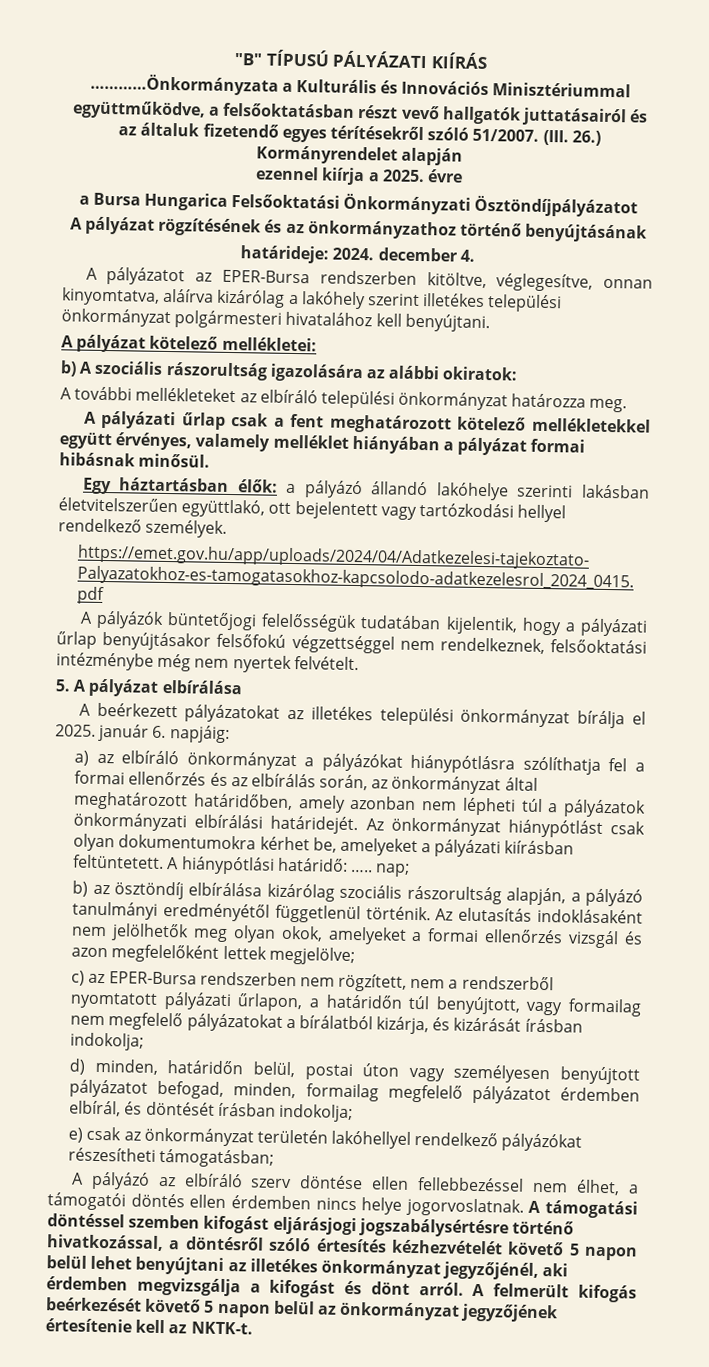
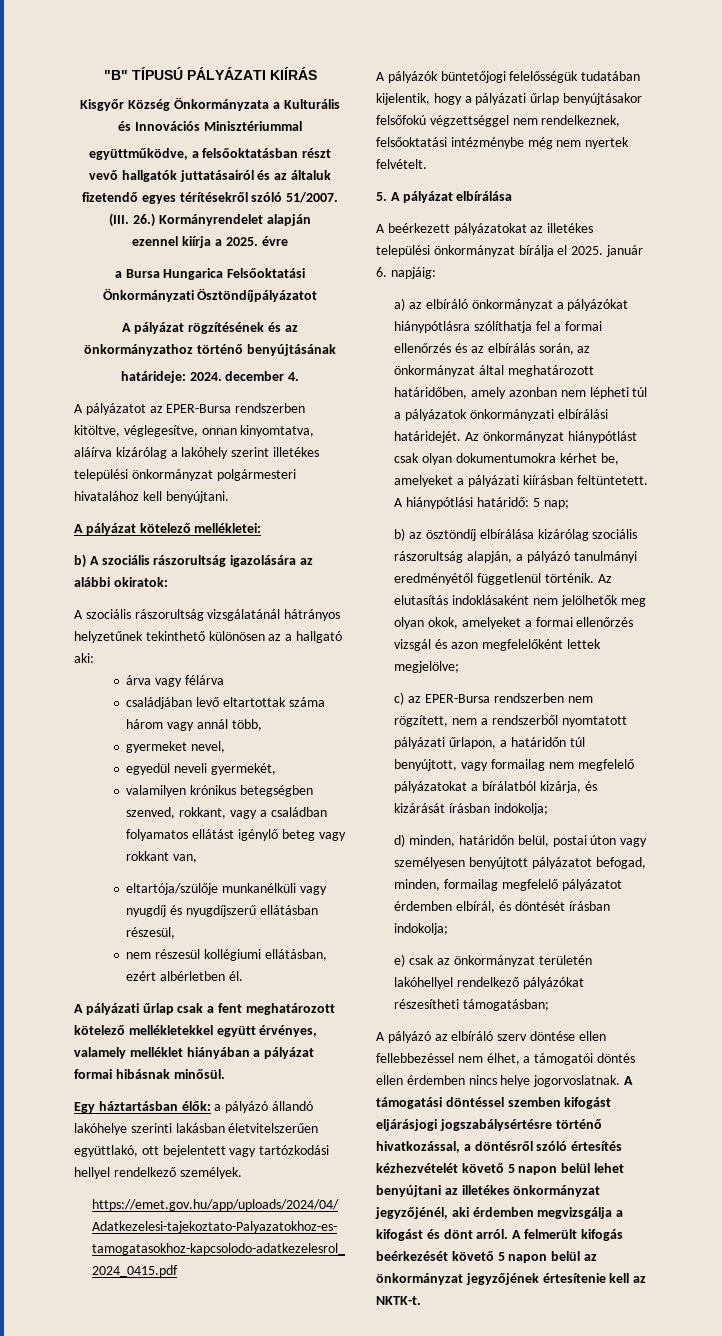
- …………Önkormányzata a Kulturális és Innovációs Minisztériummal
+ Kisgyőr Község Önkormányzata a Kulturális és Innovációs Minisztériummal
- A további mellékleteket az elbíráló települési önkormányzat határozza meg.
+ A szociális rászorultság vizsgálatánál hátrányos helyzetűnek tekinthető különösen az a hallgató aki:
+ árva vagy félárva
+ családjában levő eltartottak száma három vagy annál több,
+ gyermeket nevel,
+ egyedül neveli gyermekét,
+ valamilyen krónikus betegségben szenved, rokkant, vagy a családban folyamatos ellátást igénylő beteg vagy rokkant van,
+ eltartója/szülője munkanélküli vagy nyugdíj és nyugdíjszerű ellátásban részesül,
+ nem részesül kollégiumi ellátásban, ezért albérletben él.
- A hiánypótlási határidő: ….. nap;
+ A hiánypótlási határidő: 5 nap;

